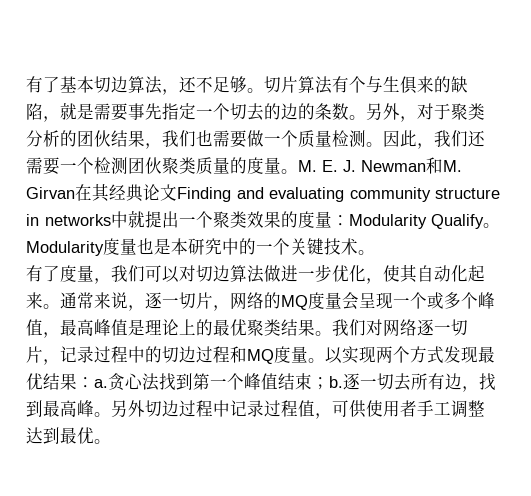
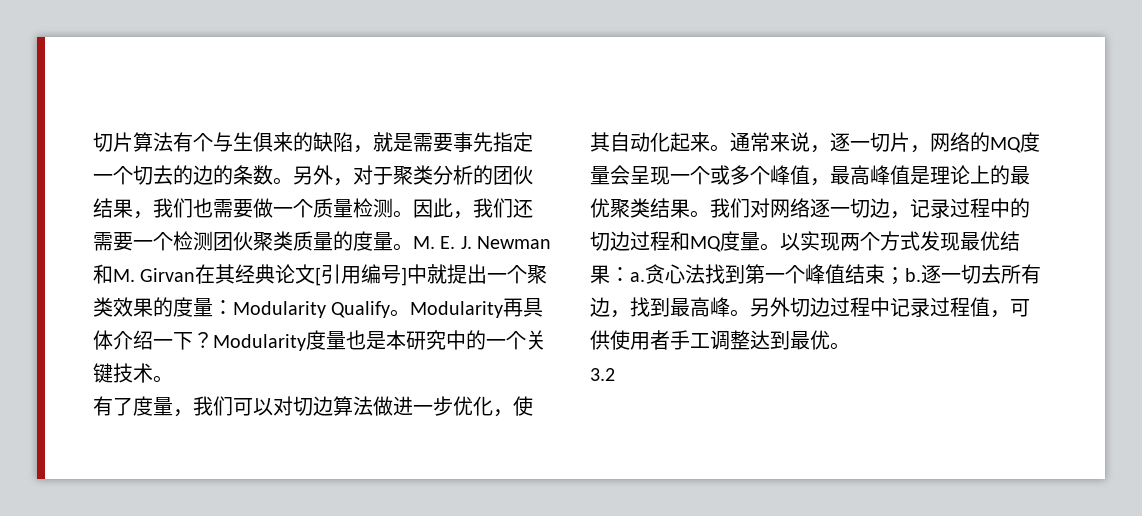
- 有了基本切边算法，还不足够。
- M. E. J. Newman和M. Girvan在其经典论文Finding and evaluating community structure in networks中就提出一个聚类效果的度量：Modularity Qualify。
+ M. E. J. Newman和M. Girvan在其经典论文[引用编号]中就提出一个聚类效果的度量：Modularity Qualify。
- Modularity度量也是本研究中的一个关键技术。
+ Modularity再具体介绍一下？Modularity度量也是本研究中的一个关键技术。
- 我们对网络逐一切片，记录过程中的切边过程和MQ度量。
+ 我们对网络逐一切边，记录过程中的切边过程和MQ度量。
+ 3.2

